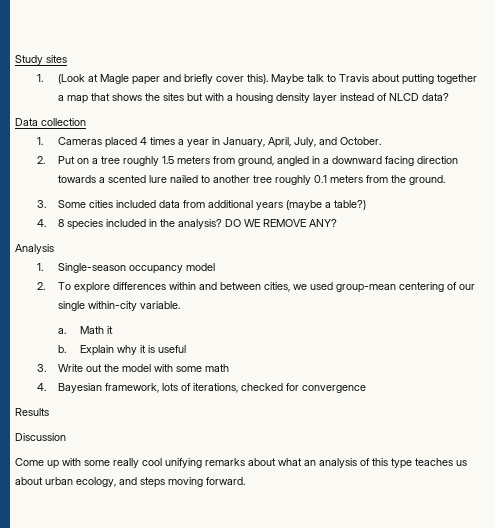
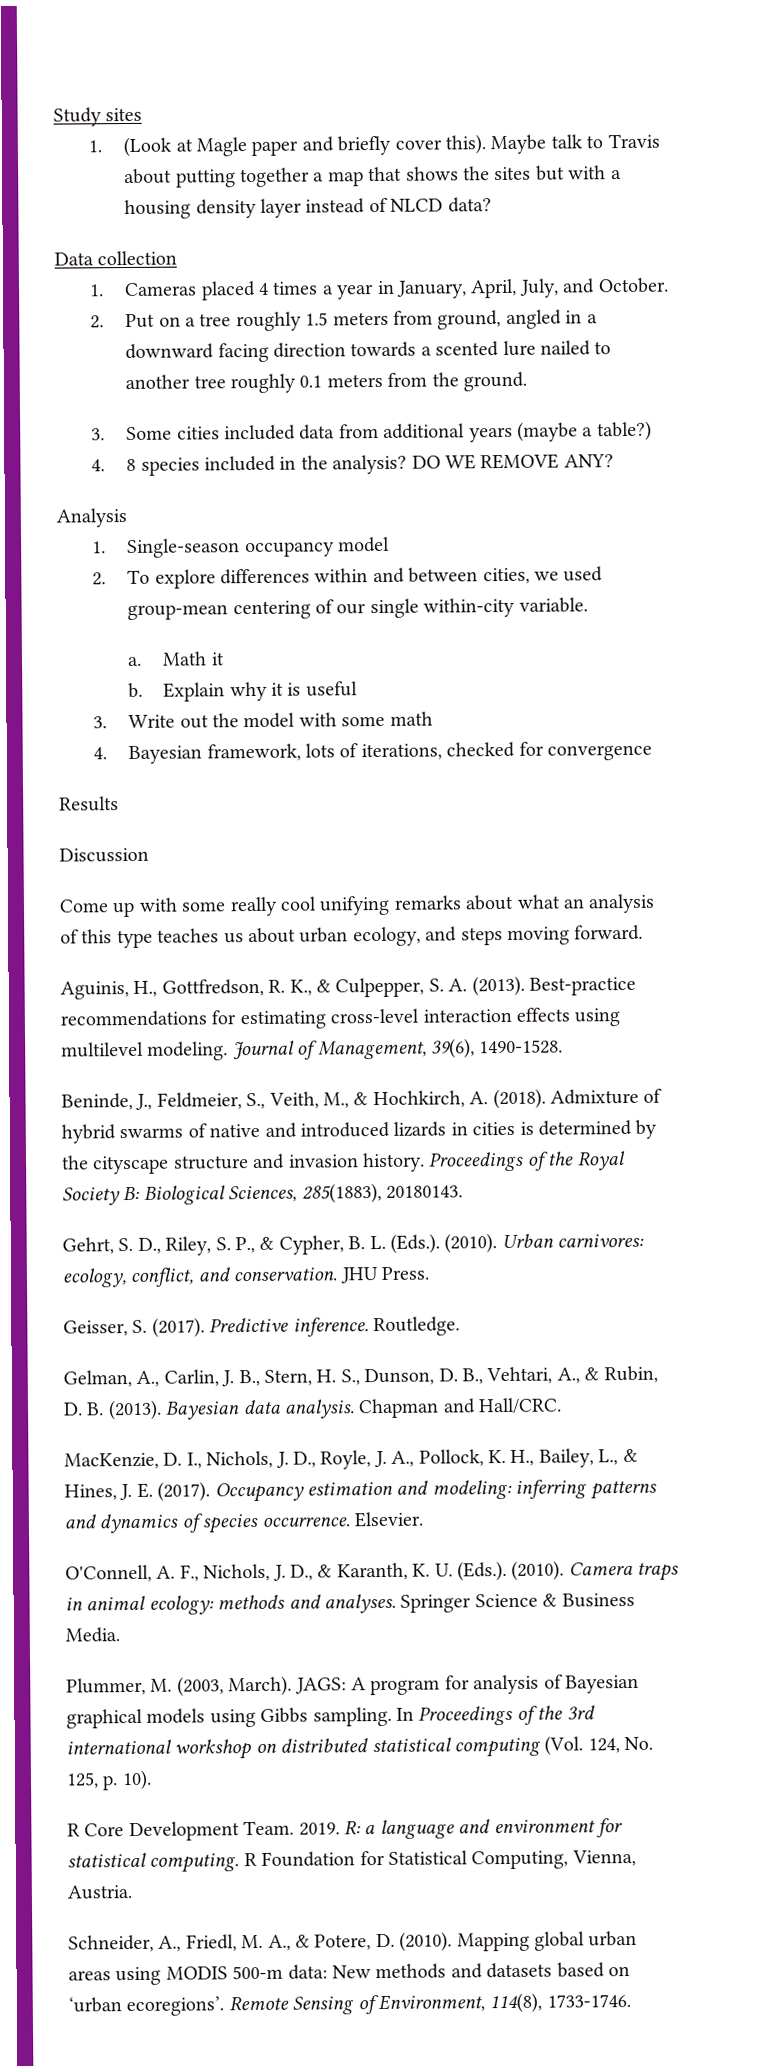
+ Aguinis, H., Gottfredson, R. K., & Culpepper, S. A. (2013). Best-practice recommendations for estimating cross-level interaction effects using multilevel modeling. Journal of Management, 39(6), 1490-1528.
+ Beninde, J., Feldmeier, S., Veith, M., & Hochkirch, A. (2018). Admixture of hybrid swarms of native and introduced lizards in cities is determined by the cityscape structure and invasion history. Proceedings of the Royal Society B: Biological Sciences, 285(1883), 20180143.
+ Gehrt, S. D., Riley, S. P., & Cypher, B. L. (Eds.). (2010). Urban carnivores: ecology, conflict, and conservation. JHU Press.
+ Geisser, S. (2017). Predictive inference. Routledge.
+ Gelman, A., Carlin, J. B., Stern, H. S., Dunson, D. B., Vehtari, A., & Rubin, D. B. (2013). Bayesian data analysis. Chapman and Hall/CRC.
+ MacKenzie, D. I., Nichols, J. D., Royle, J. A., Pollock, K. H., Bailey, L., & Hines, J. E. (2017). Occupancy estimation and modeling: inferring patterns and dynamics of species occurrence. Elsevier.
+ O'Connell, A. F., Nichols, J. D., & Karanth, K. U. (Eds.). (2010). Camera traps in animal ecology: methods and analyses. Springer Science & Business Media.
+ Plummer, M. (2003, March). JAGS: A program for analysis of Bayesian graphical models using Gibbs sampling. In Proceedings of the 3rd international workshop on distributed statistical computing (Vol. 124, No. 125, p. 10).
+ R Core Development Team. 2019. R: a language and environment for statistical computing. R Foundation for Statistical Computing, Vienna, Austria.
+ Schneider, A., Friedl, M. A., & Potere, D. (2010). Mapping global urban areas using MODIS 500-m data: New methods and datasets based on ‘urban ecoregions’. Remote Sensing of Environment, 114(8), 1733-1746.

